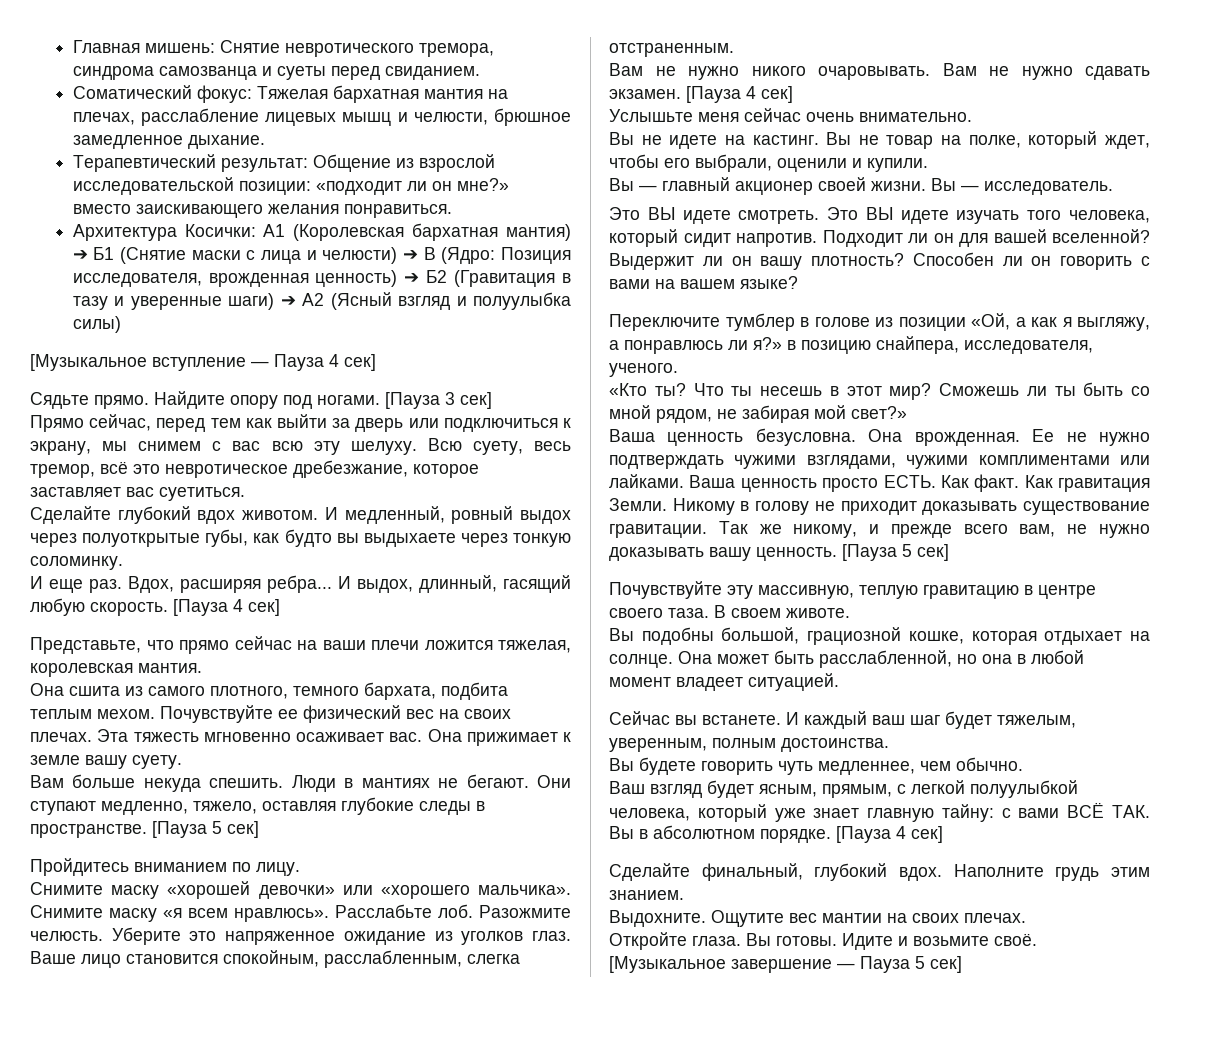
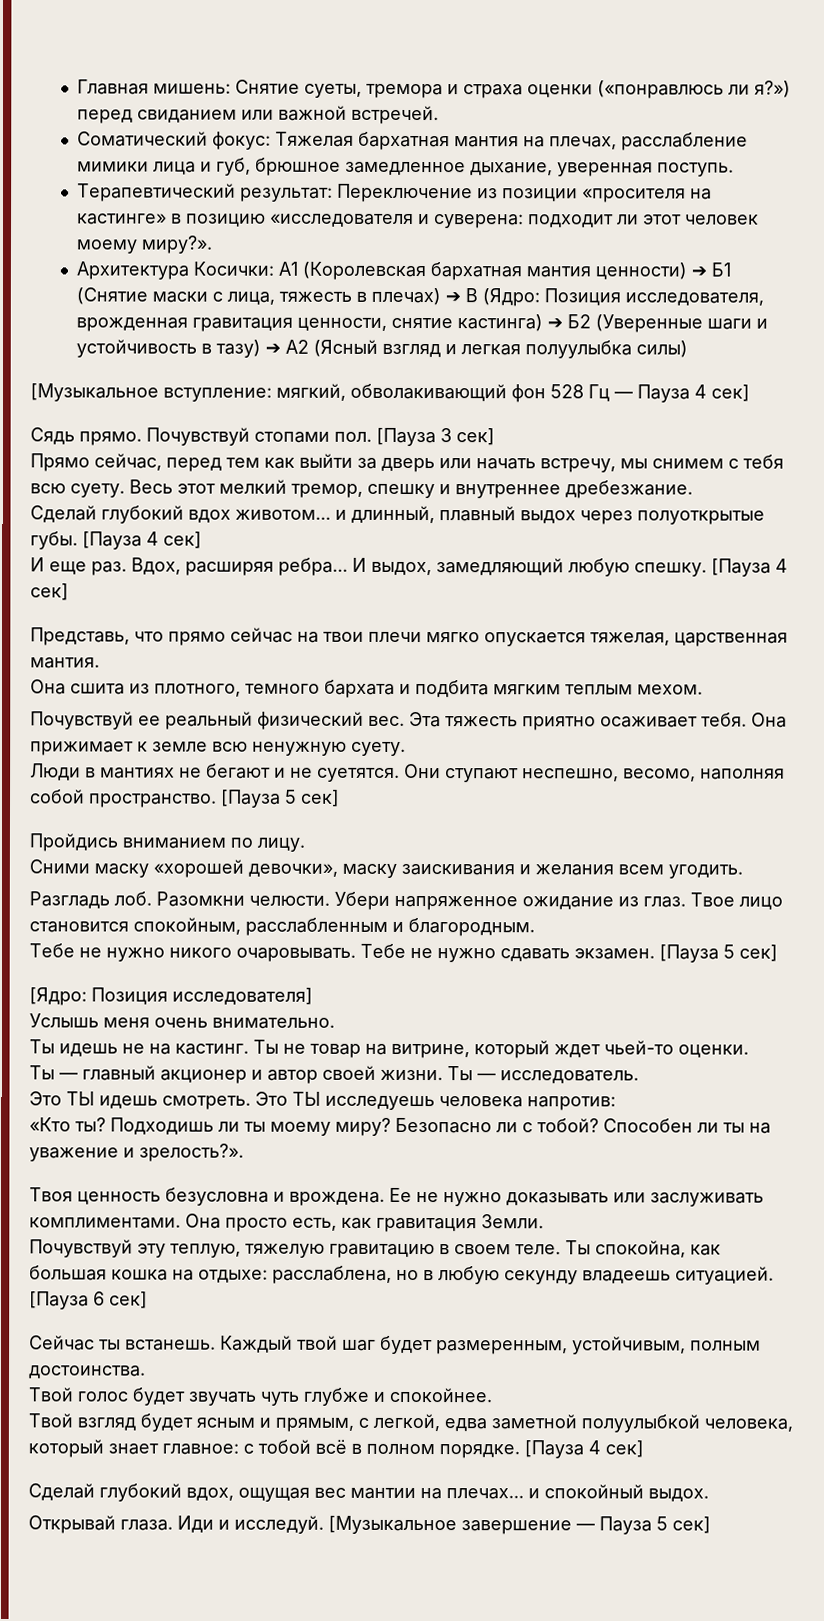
- Главная мишень: Снятие невротического тремора, синдрома самозванца и суеты перед свиданием.
+ Главная мишень: Снятие суеты, тремора и страха оценки («понравлюсь ли я?») перед свиданием или важной встречей.
- Соматический фокус: Тяжелая бархатная мантия на плечах, расслабление лицевых мышц и челюсти, брюшное замедленное дыхание.
- Терапевтический результат: Общение из взрослой исследовательской позиции: «подходит ли он мне?» вместо заискивающего желания понравиться.
+ Соматический фокус: Тяжелая бархатная мантия на плечах, расслабление мимики лица и губ, брюшное замедленное дыхание, уверенная поступь.
+ Терапевтический результат: Переключение из позиции «просителя на кастинге» в позицию «исследователя и суверена: подходит ли этот человек моему миру?».
- Архитектура Косички: А1 (Королевская бархатная мантия) ➔ Б1 (Снятие маски с лица и челюсти) ➔ В (Ядро: Позиция исследователя, врожденная ценность) ➔ Б2 (Гравитация в тазу и уверенные шаги) ➔ А2 (Ясный взгляд и полуулыбка силы)
+ Архитектура Косички: А1 (Королевская бархатная мантия ценности) ➔ Б1 (Снятие маски с лица, тяжесть в плечах) ➔ В (Ядро: Позиция исследователя, врожденная гравитация ценности, снятие кастинга) ➔ Б2 (Уверенные шаги и устойчивость в тазу) ➔ А2 (Ясный взгляд и легкая полуулыбка силы)
- [Музыкальное вступление — Пауза 4 сек]
- Сядьте прямо. Найдите опору под ногами.
+ [Музыкальное вступление: мягкий, обволакивающий фон 528 Гц — Пауза 4 сек]
+ Сядь прямо. Почувствуй стопами пол.
- Прямо сейчас, перед тем как выйти за дверь или подключиться к экрану, мы снимем с вас всю эту шелуху. Всю суету, весь тремор, всё это невротическое дребезжание, которое заставляет вас суетиться.
- Сделайте глубокий вдох животом. И медленный, ровный выдох через полуоткрытые губы, как будто вы выдыхаете через тонкую соломинку.
+ Прямо сейчас, перед тем как выйти за дверь или начать встречу, мы снимем с тебя всю суету. Весь этот мелкий тремор, спешку и внутреннее дребезжание.
+ Сделай глубокий вдох животом... и длинный, плавный выдох через полуоткрытые губы. [Пауза 4 сек]
- И выдох, длинный, гасящий любую скорость. [Пауза 4 сек]
- Представьте, что прямо сейчас на ваши плечи ложится тяжелая, королевская мантия.
+ И выдох, замедляющий любую спешку. [Пауза 4 сек]
+ Представь, что прямо сейчас на твои плечи мягко опускается тяжелая, царственная мантия.
- Она сшита из самого плотного, темного бархата, подбита теплым мехом. Почувствуйте ее физический вес на своих плечах. Эта тяжесть мгновенно осаживает вас.
+ Она сшита из плотного, темного бархата и подбита мягким теплым мехом.
+ Почувствуй ее реальный физический вес. Эта тяжесть приятно осаживает тебя.
- Она прижимает к земле вашу суету.
+ Она прижимает к земле всю ненужную суету.
- Вам больше некуда спешить. Люди в мантиях не бегают. Они ступают медленно, тяжело, оставляя глубокие следы в пространстве. [Пауза 5 сек]
- Пройдитесь вниманием по лицу.
+ Люди в мантиях не бегают и не суетятся. Они ступают неспешно, весомо, наполняя собой пространство. [Пауза 5 сек]
+ Пройдись вниманием по лицу.
- Снимите маску «хорошей девочки» или «хорошего мальчика». Снимите маску «я всем нравлюсь». Расслабьте лоб. Разожмите челюсть. Уберите это напряженное ожидание из уголков глаз. Ваше лицо становится спокойным, расслабленным, слегка отстраненным.
- Вам не нужно никого очаровывать.
+ Сними маску «хорошей девочки», маску заискивания и желания всем угодить.
+ Разгладь лоб. Разомкни челюсти. Убери напряженное ожидание из глаз. Твое лицо становится спокойным, расслабленным и благородным.
+ Тебе не нужно никого очаровывать.
- Вам не нужно сдавать экзамен. [Пауза 4 сек]
- Услышьте меня сейчас очень внимательно.
+ Тебе не нужно сдавать экзамен. [Пауза 5 сек]
+ [Ядро: Позиция исследователя]
+ Услышь меня очень внимательно.
- Вы не идете на кастинг.
+ Ты идешь не на кастинг.
- Вы не товар на полке, который ждет, чтобы его выбрали, оценили и купили.
- Вы — главный акционер своей жизни.
+ Ты не товар на витрине, который ждет чьей-то оценки.
+ Ты — главный акционер и автор своей жизни.
- Вы — исследователь.
+ Ты — исследователь.
- Это ВЫ идете смотреть. Это ВЫ идете изучать того человека, который сидит напротив. Подходит ли он для вашей вселенной? Выдержит ли он вашу плотность? Способен ли он говорить с вами на вашем языке?
- Переключите тумблер в голове из позиции «Ой, а как я выгляжу, а понравлюсь ли я?» в позицию снайпера, исследователя, ученого.
- «Кто ты? Что ты несешь в этот мир? Сможешь ли ты быть со мной рядом, не забирая мой свет?»
- Ваша ценность безусловна. Она врожденная. Ее не нужно подтверждать чужими взглядами, чужими комплиментами или лайками. Ваша ценность просто ЕСТЬ. Как факт. Как гравитация Земли. Никому в голову не приходит доказывать существование гравитации. Так же никому, и прежде всего вам, не нужно доказывать вашу ценность. [Пауза 5 сек]
- Почувствуйте эту массивную, теплую гравитацию в центре своего таза. В своем животе.
- Вы подобны большой, грациозной кошке, которая отдыхает на солнце. Она может быть расслабленной, но она в любой момент владеет ситуацией.
- Сейчас вы встанете. И каждый ваш шаг будет тяжелым, уверенным, полным достоинства.
- Вы будете говорить чуть медленнее, чем обычно.
- Ваш взгляд будет ясным, прямым, с легкой полуулыбкой человека, который уже знает главную тайну: с вами ВСЁ ТАК. Вы в абсолютном порядке. [Пауза 4 сек]
- Сделайте финальный, глубокий вдох. Наполните грудь этим знанием.
- Выдохните. Ощутите вес мантии на своих плечах.
- Откройте глаза. Вы готовы. Идите и возьмите своё.
+ Это ТЫ идешь смотреть. Это ТЫ исследуешь человека напротив:
+ «Кто ты? Подходишь ли ты моему миру? Безопасно ли с тобой? Способен ли ты на уважение и зрелость?».
+ Твоя ценность безусловна и врождена. Ее не нужно доказывать или заслуживать комплиментами. Она просто есть, как гравитация Земли.
+ Почувствуй эту теплую, тяжелую гравитацию в своем теле. Ты спокойна, как большая кошка на отдыхе: расслаблена, но в любую секунду владеешь ситуацией. [Пауза 6 сек]
+ Сейчас ты встанешь. Каждый твой шаг будет размеренным, устойчивым, полным достоинства.
+ Твой голос будет звучать чуть глубже и спокойнее.
+ Твой взгляд будет ясным и прямым, с легкой, едва заметной полуулыбкой человека, который знает главное: с тобой всё в полном порядке. [Пауза 4 сек]
+ Сделай глубокий вдох, ощущая вес мантии на плечах... и спокойный выдох.
+ Открывай глаза. Иди и исследуй.

